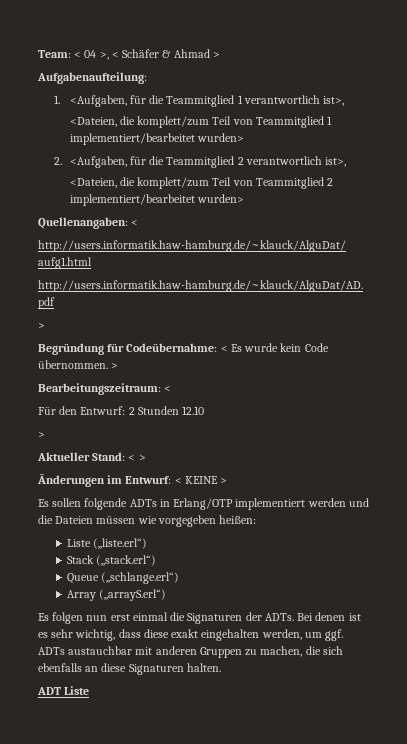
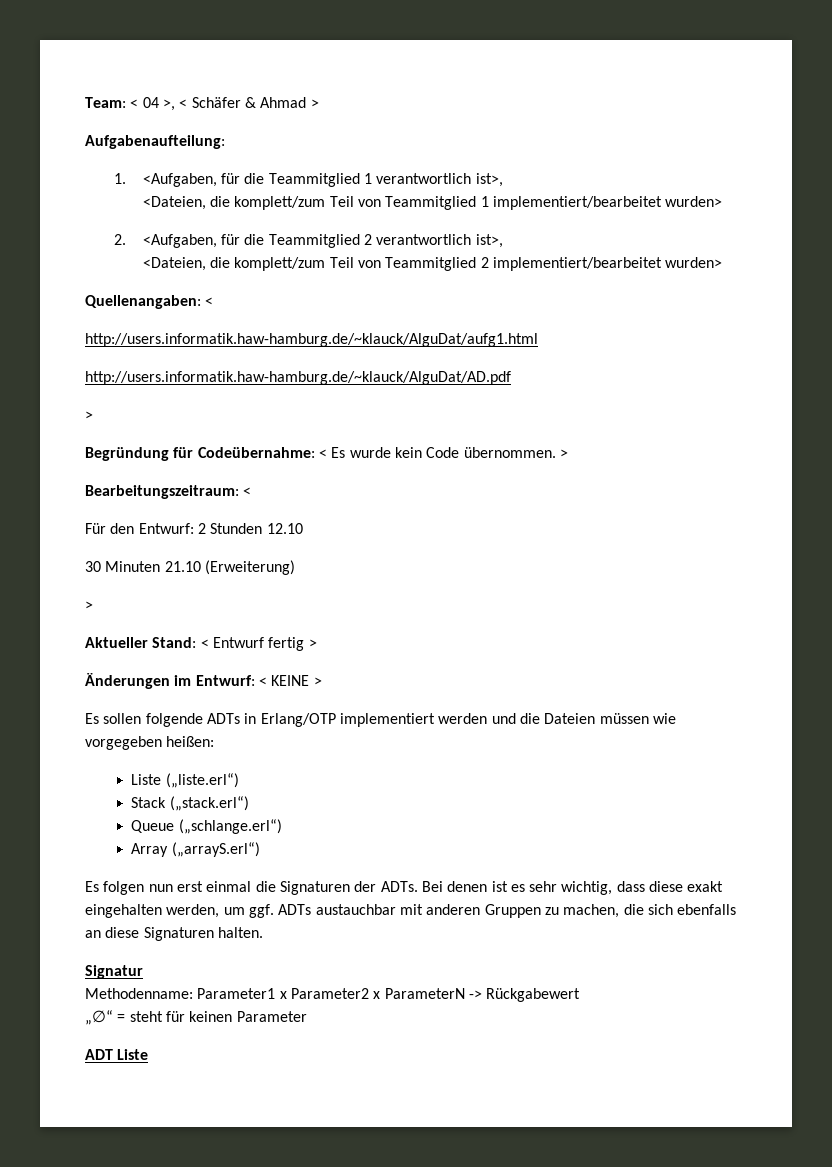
+ 30 Minuten 21.10 (Erweiterung)
- Aktueller Stand: < >
+ Aktueller Stand: < Entwurf fertig >
+ Signatur
+ Methodenname: Parameter1 x Parameter2 x ParameterN -> Rückgabewert
+ „∅“ = steht für keinen Parameter

